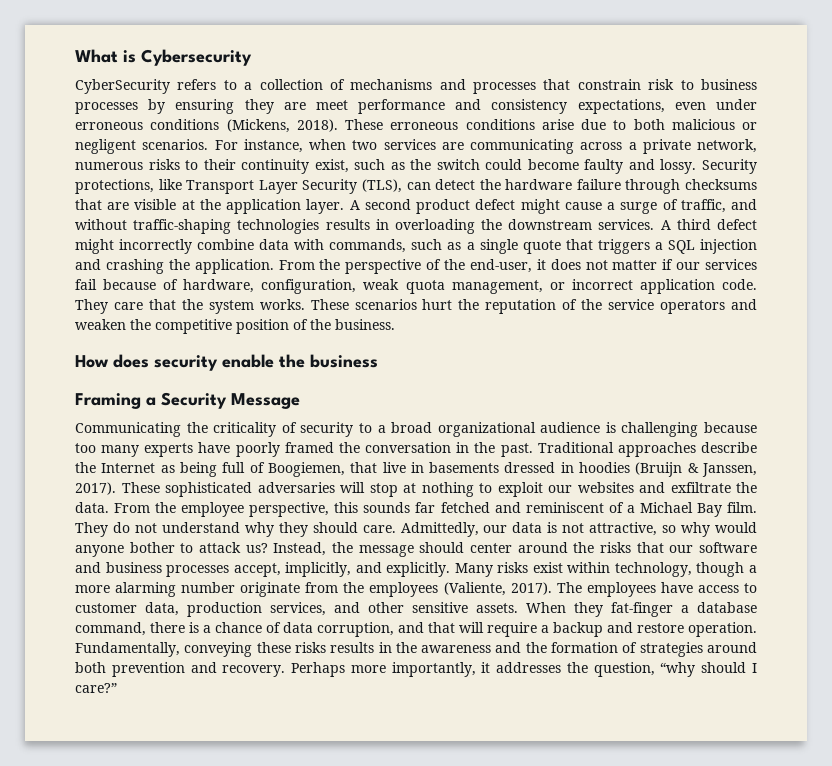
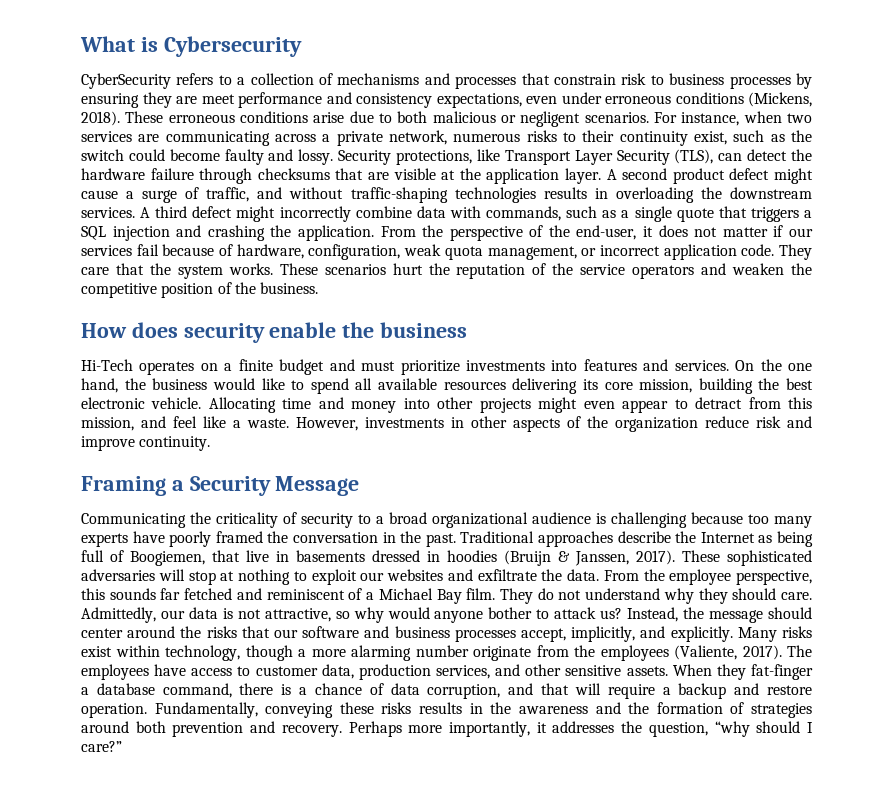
+ Hi-Tech operates on a finite budget and must prioritize investments into features and services. On the one hand, the business would like to spend all available resources delivering its core mission, building the best electronic vehicle. Allocating time and money into other projects might even appear to detract from this mission, and feel like a waste. However, investments in other aspects of the organization reduce risk and improve continuity.

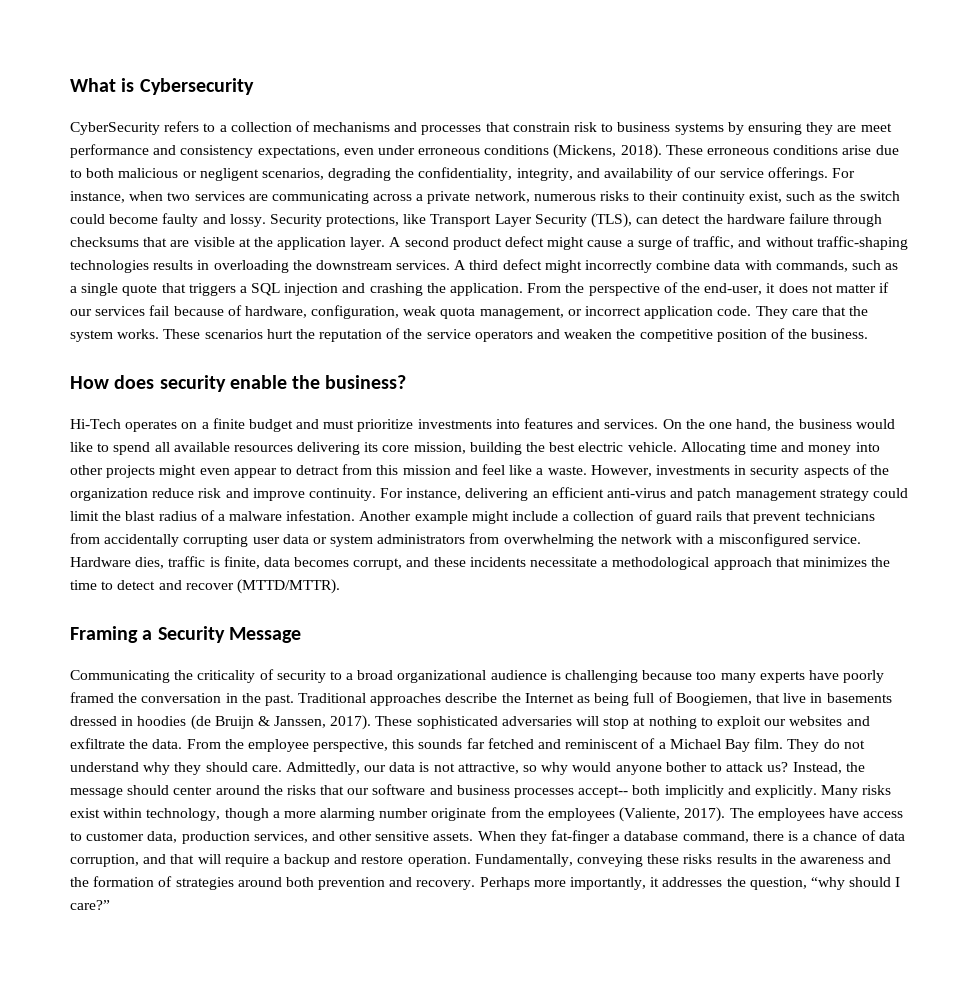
- CyberSecurity refers to a collection of mechanisms and processes that constrain risk to business processes by ensuring they are meet performance and consistency expectations, even under erroneous conditions (Mickens, 2018).
+ CyberSecurity refers to a collection of mechanisms and processes that constrain risk to business systems by ensuring they are meet performance and consistency expectations, even under erroneous conditions (Mickens, 2018).
- These erroneous conditions arise due to both malicious or negligent scenarios.
+ These erroneous conditions arise due to both malicious or negligent scenarios, degrading the confidentiality, integrity, and availability of our service offerings.
- How does security enable the business
+ How does security enable the business?
- On the one hand, the business would like to spend all available resources delivering its core mission, building the best electronic vehicle.
+ On the one hand, the business would like to spend all available resources delivering its core mission, building the best electric vehicle.
- Allocating time and money into other projects might even appear to detract from this mission, and feel like a waste.
+ Allocating time and money into other projects might even appear to detract from this mission and feel like a waste.
- However, investments in other aspects of the organization reduce risk and improve continuity.
+ However, investments in security aspects of the organization reduce risk and improve continuity. For instance, delivering an efficient anti-virus and patch management strategy could limit the blast radius of a malware infestation. Another example might include a collection of guard rails that prevent technicians from accidentally corrupting user data or system administrators from overwhelming the network with a misconfigured service. Hardware dies, traffic is finite, data becomes corrupt, and these incidents necessitate a methodological approach that minimizes the time to detect and recover (MTTD/MTTR).
- Traditional approaches describe the Internet as being full of Boogiemen, that live in basements dressed in hoodies (Bruijn & Janssen, 2017).
+ Traditional approaches describe the Internet as being full of Boogiemen, that live in basements dressed in hoodies (de Bruijn & Janssen, 2017).
- Instead, the message should center around the risks that our software and business processes accept, implicitly, and explicitly.
+ Instead, the message should center around the risks that our software and business processes accept-- both implicitly and explicitly.

